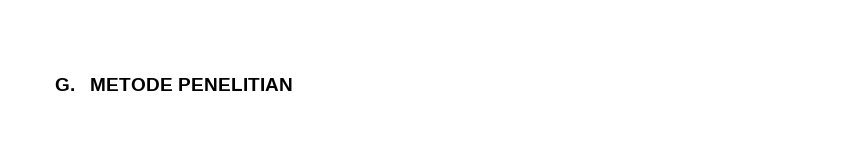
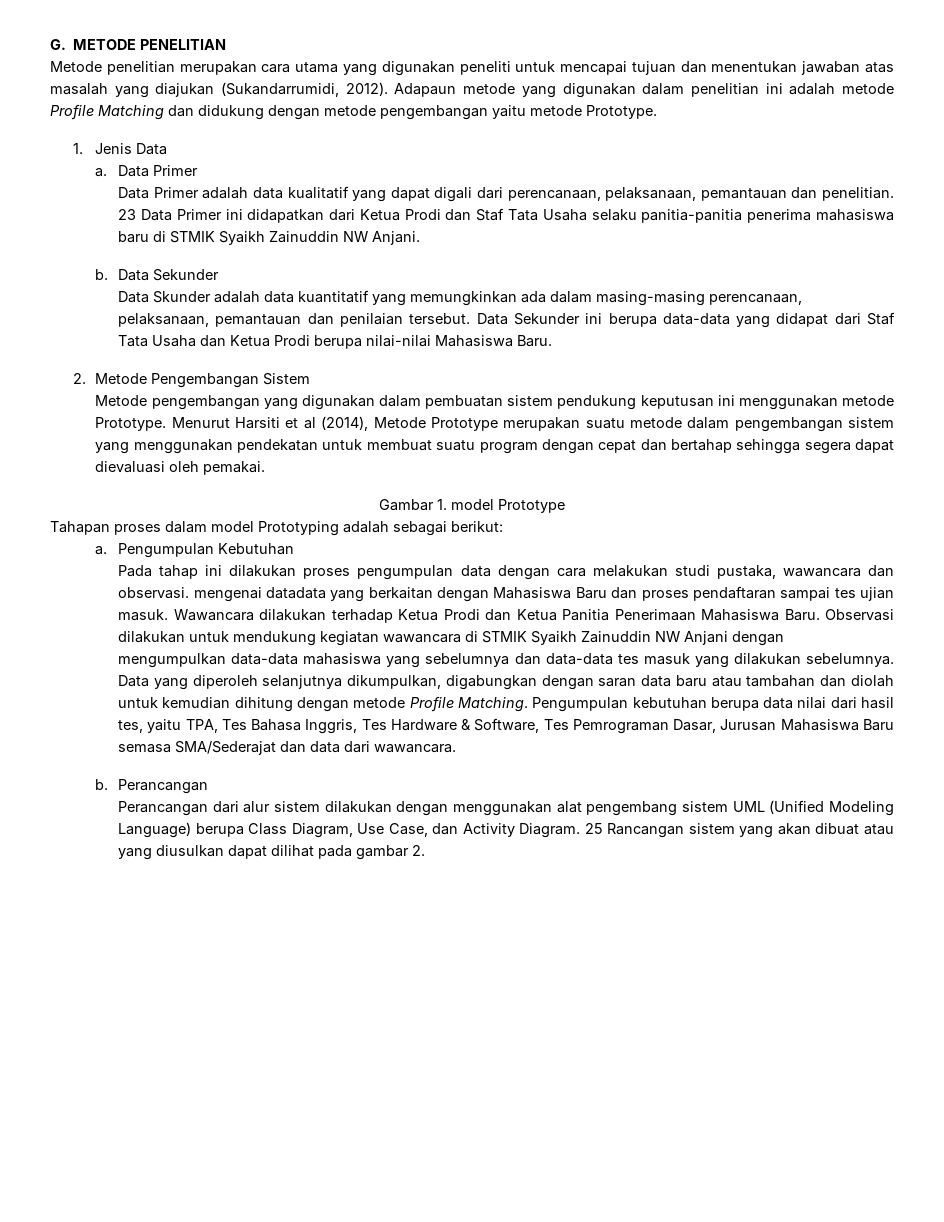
+ Metode penelitian merupakan cara utama yang digunakan peneliti untuk mencapai tujuan dan menentukan jawaban atas masalah yang diajukan (Sukandarrumidi, 2012). Adapaun metode yang digunakan dalam penelitian ini adalah metode Profile Matching dan didukung dengan metode pengembangan yaitu metode Prototype.
+ 1. Jenis Data
+ a. Data Primer
+ Data Primer adalah data kualitatif yang dapat digali dari perencanaan, pelaksanaan, pemantauan dan penelitian. 23 Data Primer ini didapatkan dari Ketua Prodi dan Staf Tata Usaha selaku panitia-panitia penerima mahasiswa baru di STMIK Syaikh Zainuddin NW Anjani.
+ b. Data Sekunder
+ Data Skunder adalah data kuantitatif yang memungkinkan ada dalam masing-masing perencanaan, pelaksanaan, pemantauan dan penilaian tersebut. Data Sekunder ini berupa data-data yang didapat dari Staf Tata Usaha dan Ketua Prodi berupa nilai-nilai Mahasiswa Baru.
+ 2. Metode Pengembangan Sistem
+ Metode pengembangan yang digunakan dalam pembuatan sistem pendukung keputusan ini menggunakan metode Prototype. Menurut Harsiti et al (2014), Metode Prototype merupakan suatu metode dalam pengembangan sistem yang menggunakan pendekatan untuk membuat suatu program dengan cepat dan bertahap sehingga segera dapat dievaluasi oleh pemakai.
+ Gambar 1. model Prototype
+ Tahapan proses dalam model Prototyping adalah sebagai berikut:
+ a. Pengumpulan Kebutuhan
+ Pada tahap ini dilakukan proses pengumpulan data dengan cara melakukan studi pustaka, wawancara dan observasi. mengenai datadata yang berkaitan dengan Mahasiswa Baru dan proses pendaftaran sampai tes ujian masuk. Wawancara dilakukan terhadap Ketua Prodi dan Ketua Panitia Penerimaan Mahasiswa Baru. Observasi dilakukan untuk mendukung kegiatan wawancara di STMIK Syaikh Zainuddin NW Anjani dengan mengumpulkan data-data mahasiswa yang sebelumnya dan data-data tes masuk yang dilakukan sebelumnya. Data yang diperoleh selanjutnya dikumpulkan, digabungkan dengan saran data baru atau tambahan dan diolah untuk kemudian dihitung dengan metode Profile Matching. Pengumpulan kebutuhan berupa data nilai dari hasil tes, yaitu TPA, Tes Bahasa Inggris, Tes Hardware & Software, Tes Pemrograman Dasar, Jurusan Mahasiswa Baru semasa SMA/Sederajat dan data dari wawancara.
+ b. Perancangan
+ Perancangan dari alur sistem dilakukan dengan menggunakan alat pengembang sistem UML (Unified Modeling Language) berupa Class Diagram, Use Case, dan Activity Diagram. 25 Rancangan sistem yang akan dibuat atau yang diusulkan dapat dilihat pada gambar 2.

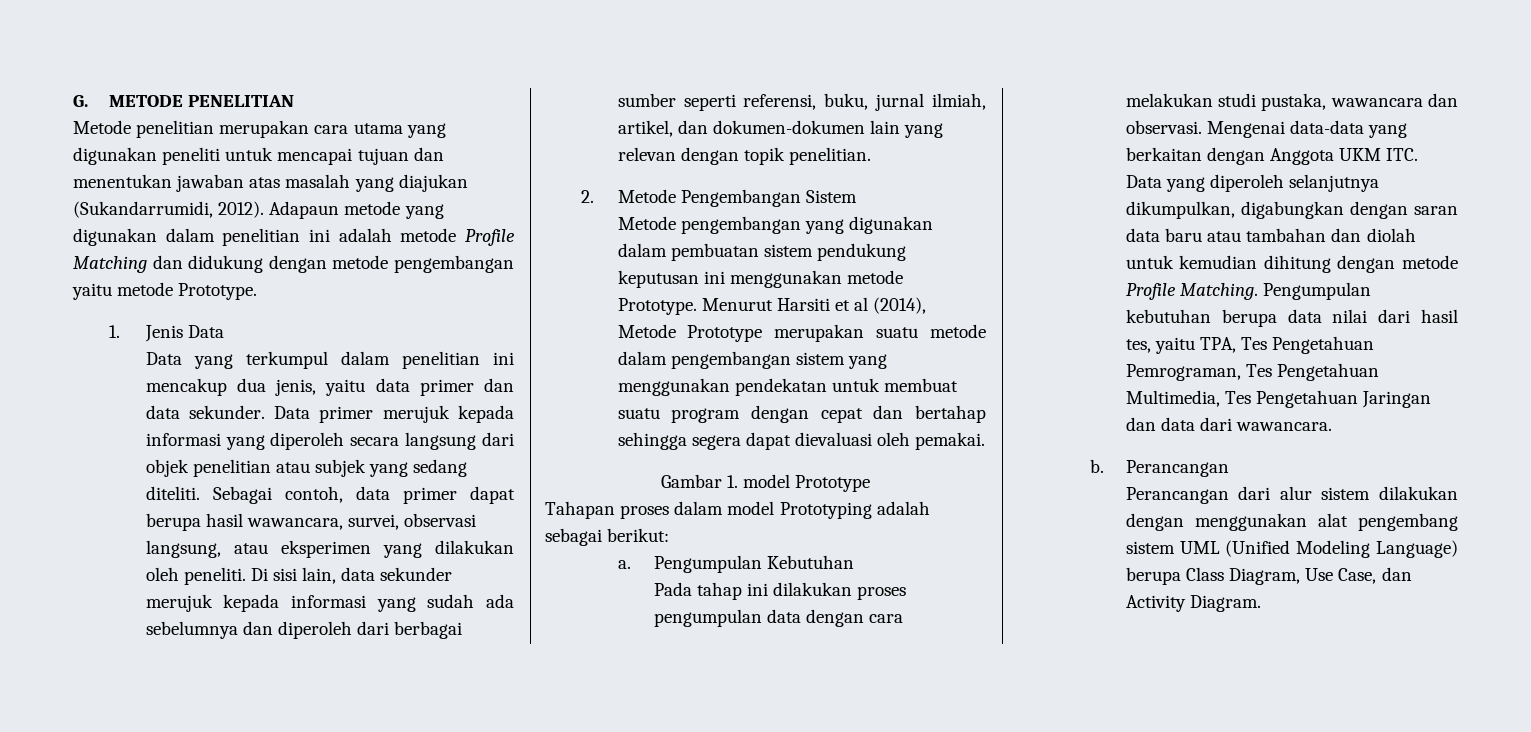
- a. Data Primer
- Data Primer adalah data kualitatif yang dapat digali dari perencanaan, pelaksanaan, pemantauan dan penelitian. 23 Data Primer ini didapatkan dari Ketua Prodi dan Staf Tata Usaha selaku panitia-panitia penerima mahasiswa baru di STMIK Syaikh Zainuddin NW Anjani.
- b. Data Sekunder
- Data Skunder adalah data kuantitatif yang memungkinkan ada dalam masing-masing perencanaan, pelaksanaan, pemantauan dan penilaian tersebut. Data Sekunder ini berupa data-data yang didapat dari Staf Tata Usaha dan Ketua Prodi berupa nilai-nilai Mahasiswa Baru.
+ Data yang terkumpul dalam penelitian ini mencakup dua jenis, yaitu data primer dan data sekunder. Data primer merujuk kepada informasi yang diperoleh secara langsung dari objek penelitian atau subjek yang sedang diteliti. Sebagai contoh, data primer dapat berupa hasil wawancara, survei, observasi langsung, atau eksperimen yang dilakukan oleh peneliti. Di sisi lain, data sekunder merujuk kepada informasi yang sudah ada sebelumnya dan diperoleh dari berbagai sumber seperti referensi, buku, jurnal ilmiah, artikel, dan dokumen-dokumen lain yang relevan dengan topik penelitian.
- Pada tahap ini dilakukan proses pengumpulan data dengan cara melakukan studi pustaka, wawancara dan observasi. mengenai datadata yang berkaitan dengan Mahasiswa Baru dan proses pendaftaran sampai tes ujian masuk. Wawancara dilakukan terhadap Ketua Prodi dan Ketua Panitia Penerimaan Mahasiswa Baru. Observasi dilakukan untuk mendukung kegiatan wawancara di STMIK Syaikh Zainuddin NW Anjani dengan mengumpulkan data-data mahasiswa yang sebelumnya dan data-data tes masuk yang dilakukan sebelumnya. Data yang diperoleh selanjutnya dikumpulkan, digabungkan dengan saran data baru atau tambahan dan diolah untuk kemudian dihitung dengan metode Profile Matching.
+ Pada tahap ini dilakukan proses pengumpulan data dengan cara melakukan studi pustaka, wawancara dan observasi. Mengenai data-data yang berkaitan dengan Anggota UKM ITC. Data yang diperoleh selanjutnya dikumpulkan, digabungkan dengan saran data baru atau tambahan dan diolah untuk kemudian dihitung dengan metode Profile Matching.
- Pengumpulan kebutuhan berupa data nilai dari hasil tes, yaitu TPA, Tes Bahasa Inggris, Tes Hardware & Software, Tes Pemrograman Dasar, Jurusan Mahasiswa Baru semasa SMA/Sederajat dan data dari wawancara.
+ Pengumpulan kebutuhan berupa data nilai dari hasil tes, yaitu TPA, Tes Pengetahuan Pemrograman, Tes Pengetahuan Multimedia, Tes Pengetahuan Jaringan dan data dari wawancara.
- 25 Rancangan sistem yang akan dibuat atau yang diusulkan dapat dilihat pada gambar 2.

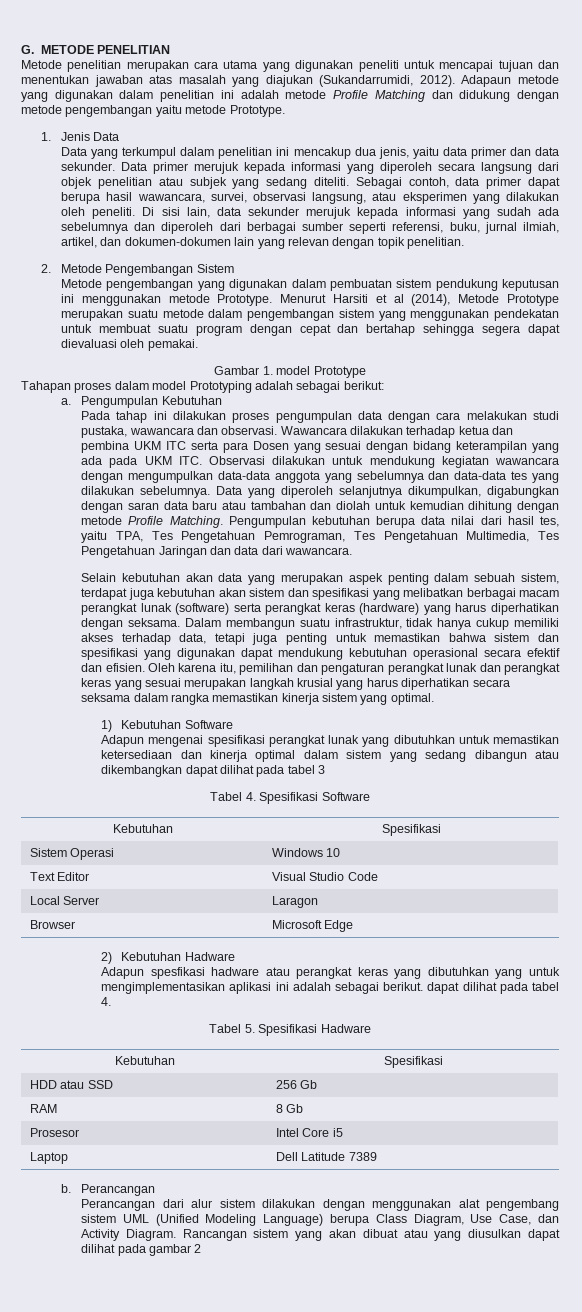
- Mengenai data-data yang berkaitan dengan Anggota UKM ITC. Data yang diperoleh selanjutnya dikumpulkan, digabungkan dengan saran data baru atau tambahan dan diolah untuk kemudian dihitung dengan metode Profile Matching.
+ Wawancara dilakukan terhadap ketua dan pembina UKM ITC serta para Dosen yang sesuai dengan bidang keterampilan yang ada pada UKM ITC. Observasi dilakukan untuk mendukung kegiatan wawancara dengan mengumpulkan data-data anggota yang sebelumnya dan data-data tes yang dilakukan sebelumnya. Data yang diperoleh selanjutnya dikumpulkan, digabungkan dengan saran data baru atau tambahan dan diolah untuk kemudian dihitung dengan metode Profile Matching.
+ Selain kebutuhan akan data yang merupakan aspek penting dalam sebuah sistem, terdapat juga kebutuhan akan sistem dan spesifikasi yang melibatkan berbagai macam perangkat lunak (software) serta perangkat keras (hardware) yang harus diperhatikan dengan seksama. Dalam membangun suatu infrastruktur, tidak hanya cukup memiliki akses terhadap data, tetapi juga penting untuk memastikan bahwa sistem dan spesifikasi yang digunakan dapat mendukung kebutuhan operasional secara efektif dan efisien. Oleh karena itu, pemilihan dan pengaturan perangkat lunak dan perangkat keras yang sesuai merupakan langkah krusial yang harus diperhatikan secara seksama dalam rangka memastikan kinerja sistem yang optimal.
+ 1) Kebutuhan Software
+ Adapun mengenai spesifikasi perangkat lunak yang dibutuhkan untuk memastikan ketersediaan dan kinerja optimal dalam sistem yang sedang dibangun atau dikembangkan dapat dilihat pada tabel 3
+ Tabel 4. Spesifikasi Software
+ Kebutuhan | Spesifikasi
+ Sistem Operasi | Windows 10
+ Text Editor | Visual Studio Code
+ Local Server | Laragon
+ Browser | Microsoft Edge
+ 2) Kebutuhan Hadware
+ Adapun spesfikasi hadware atau perangkat keras yang dibutuhkan yang untuk mengimplementasikan aplikasi ini adalah sebagai berikut. dapat dilihat pada tabel 4.
+ Tabel 5. Spesifikasi Hadware
+ Kebutuhan | Spesifikasi
+ HDD atau SSD | 256 Gb
+ RAM | 8 Gb
+ Prosesor | Intel Core i5
+ Laptop | Dell Latitude 7389
+ Rancangan sistem yang akan dibuat atau yang diusulkan dapat dilihat pada gambar 2

